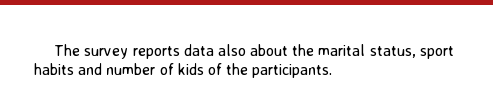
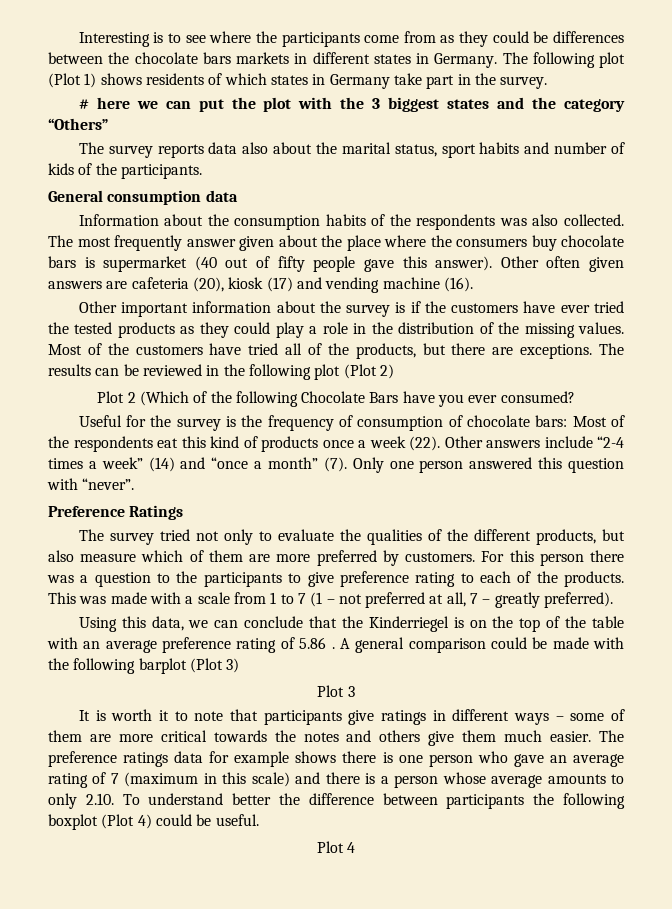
+ Interesting is to see where the participants come from as they could be differences between the chocolate bars markets in different states in Germany. The following plot (Plot 1) shows residents of which states in Germany take part in the survey.
+ # here we can put the plot with the 3 biggest states and the category “Others”
+ General consumption data
+ Information about the consumption habits of the respondents was also collected. The most frequently answer given about the place where the consumers buy chocolate bars is supermarket (40 out of fifty people gave this answer). Other often given answers are cafeteria (20), kiosk (17) and vending machine (16).
+ Other important information about the survey is if the customers have ever tried the tested products as they could play a role in the distribution of the missing values. Most of the customers have tried all of the products, but there are exceptions. The results can be reviewed in the following plot (Plot 2)
+ Plot 2 (Which of the following Chocolate Bars have you ever consumed?
+ Useful for the survey is the frequency of consumption of chocolate bars: Most of the respondents eat this kind of products once a week (22). Other answers include “2-4 times a week” (14) and “once a month” (7). Only one person answered this question with “never”.
+ Preference Ratings
+ The survey tried not only to evaluate the qualities of the different products, but also measure which of them are more preferred by customers. For this person there was a question to the participants to give preference rating to each of the products. This was made with a scale from 1 to 7 (1 – not preferred at all, 7 – greatly preferred).
+ Using this data, we can conclude that the Kinderriegel is on the top of the table with an average preference rating of 5.86 . A general comparison could be made with the following barplot (Plot 3)
+ Plot 3
+ It is worth it to note that participants give ratings in different ways – some of them are more critical towards the notes and others give them much easier. The preference ratings data for example shows there is one person who gave an average rating of 7 (maximum in this scale) and there is a person whose average amounts to only 2.10. To understand better the difference between participants the following boxplot (Plot 4) could be useful.
+ Plot 4

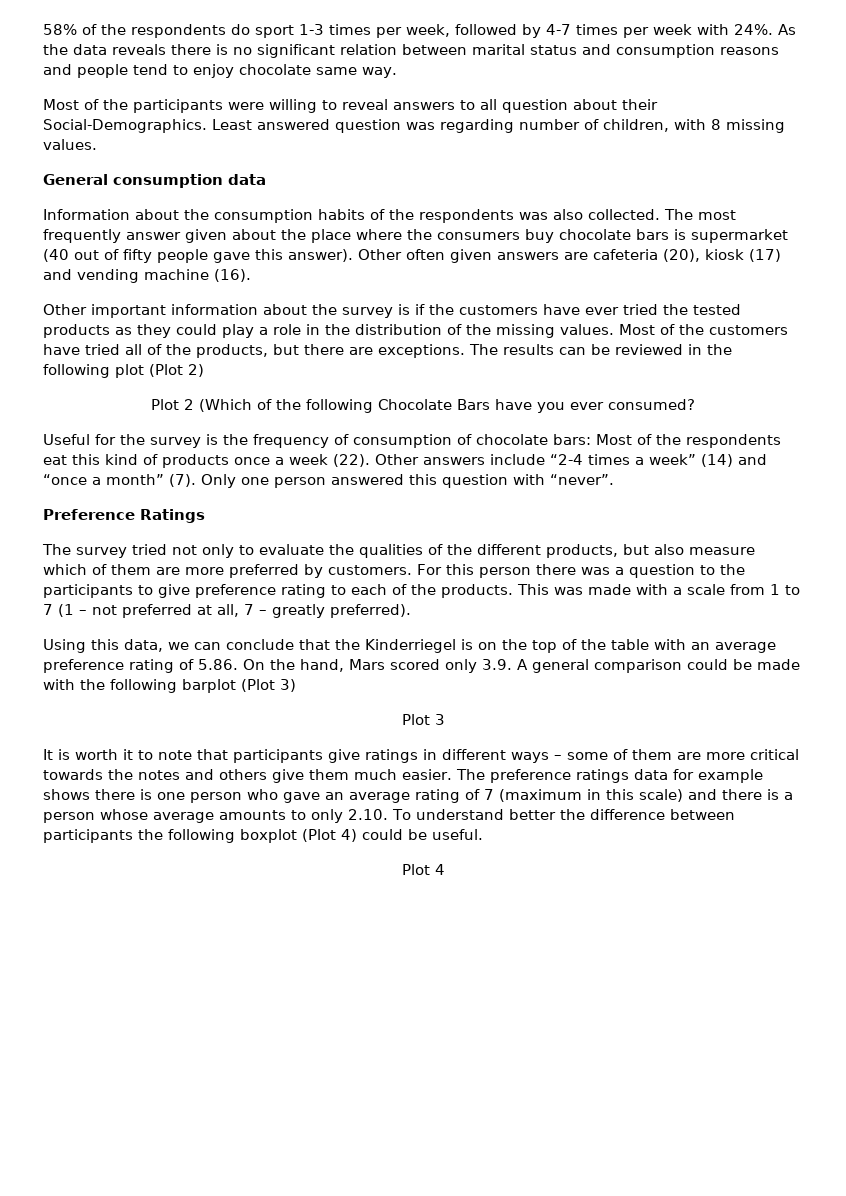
- Interesting is to see where the participants come from as they could be differences between the chocolate bars markets in different states in Germany. The following plot (Plot 1) shows residents of which states in Germany take part in the survey.
- # here we can put the plot with the 3 biggest states and the category “Others”
- The survey reports data also about the marital status, sport habits and number of kids of the participants.
+ 58% of the respondents do sport 1-3 times per week, followed by 4-7 times per week with 24%. As the data reveals there is no significant relation between marital status and consumption reasons and people tend to enjoy chocolate same way.
+ Most of the participants were willing to reveal answers to all question about their Social-Demographics. Least answered question was regarding number of children, with 8 missing values.
- Using this data, we can conclude that the Kinderriegel is on the top of the table with an average preference rating of 5.86 . A general comparison could be made with the following barplot (Plot 3)
+ Using this data, we can conclude that the Kinderriegel is on the top of the table with an average preference rating of 5.86. On the hand, Mars scored only 3.9. A general comparison could be made with the following barplot (Plot 3)

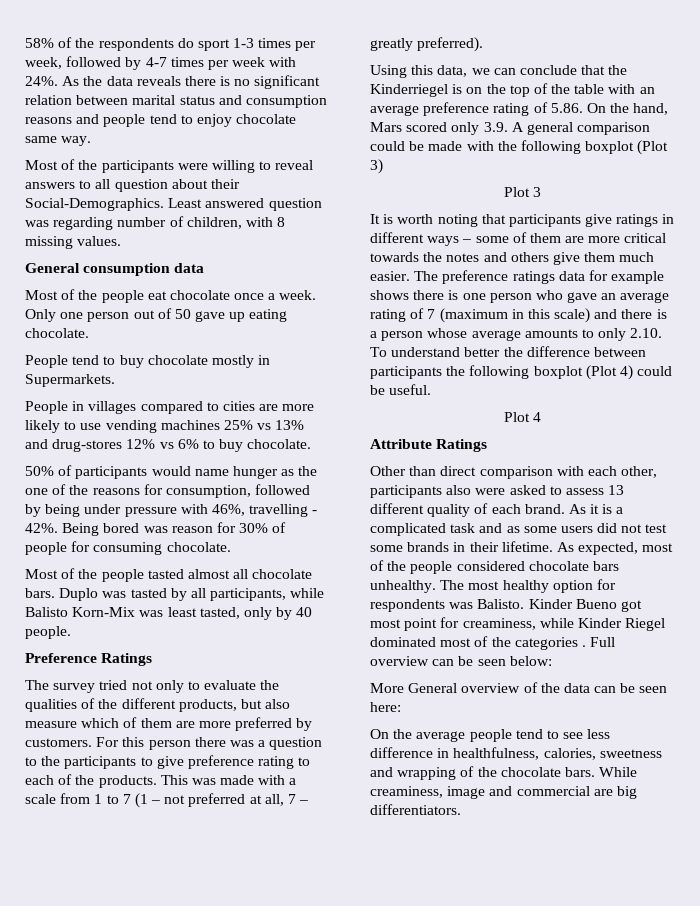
- Information about the consumption habits of the respondents was also collected. The most frequently answer given about the place where the consumers buy chocolate bars is supermarket (40 out of fifty people gave this answer). Other often given answers are cafeteria (20), kiosk (17) and vending machine (16).
- Other important information about the survey is if the customers have ever tried the tested products as they could play a role in the distribution of the missing values. Most of the customers have tried all of the products, but there are exceptions. The results can be reviewed in the following plot (Plot 2)
- Plot 2 (Which of the following Chocolate Bars have you ever consumed?
- Useful for the survey is the frequency of consumption of chocolate bars: Most of the respondents eat this kind of products once a week (22). Other answers include “2-4 times a week” (14) and “once a month” (7). Only one person answered this question with “never”.
+ Most of the people eat chocolate once a week. Only one person out of 50 gave up eating chocolate.
+ People tend to buy chocolate mostly in Supermarkets.
+ People in villages compared to cities are more likely to use vending machines 25% vs 13% and drug-stores 12% vs 6% to buy chocolate.
+ 50% of participants would name hunger as the one of the reasons for consumption, followed by being under pressure with 46%, travelling - 42%. Being bored was reason for 30% of people for consuming chocolate.
+ Most of the people tasted almost all chocolate bars. Duplo was tasted by all participants, while Balisto Korn-Mix was least tasted, only by 40 people.
- Using this data, we can conclude that the Kinderriegel is on the top of the table with an average preference rating of 5.86. On the hand, Mars scored only 3.9. A general comparison could be made with the following barplot (Plot 3)
+ Using this data, we can conclude that the Kinderriegel is on the top of the table with an average preference rating of 5.86. On the hand, Mars scored only 3.9. A general comparison could be made with the following boxplot (Plot 3)
- It is worth it to note that participants give ratings in different ways – some of them are more critical towards the notes and others give them much easier.
+ It is worth noting that participants give ratings in different ways – some of them are more critical towards the notes and others give them much easier.
+ Attribute Ratings
+ Other than direct comparison with each other, participants also were asked to assess 13 different quality of each brand. As it is a complicated task and as some users did not test some brands in their lifetime. As expected, most of the people considered chocolate bars unhealthy. The most healthy option for respondents was Balisto. Kinder Bueno got most point for creaminess, while Kinder Riegel dominated most of the categories . Full overview can be seen below:
+ More General overview of the data can be seen here:
+ On the average people tend to see less difference in healthfulness, calories, sweetness and wrapping of the chocolate bars. While creaminess, image and commercial are big differentiators.

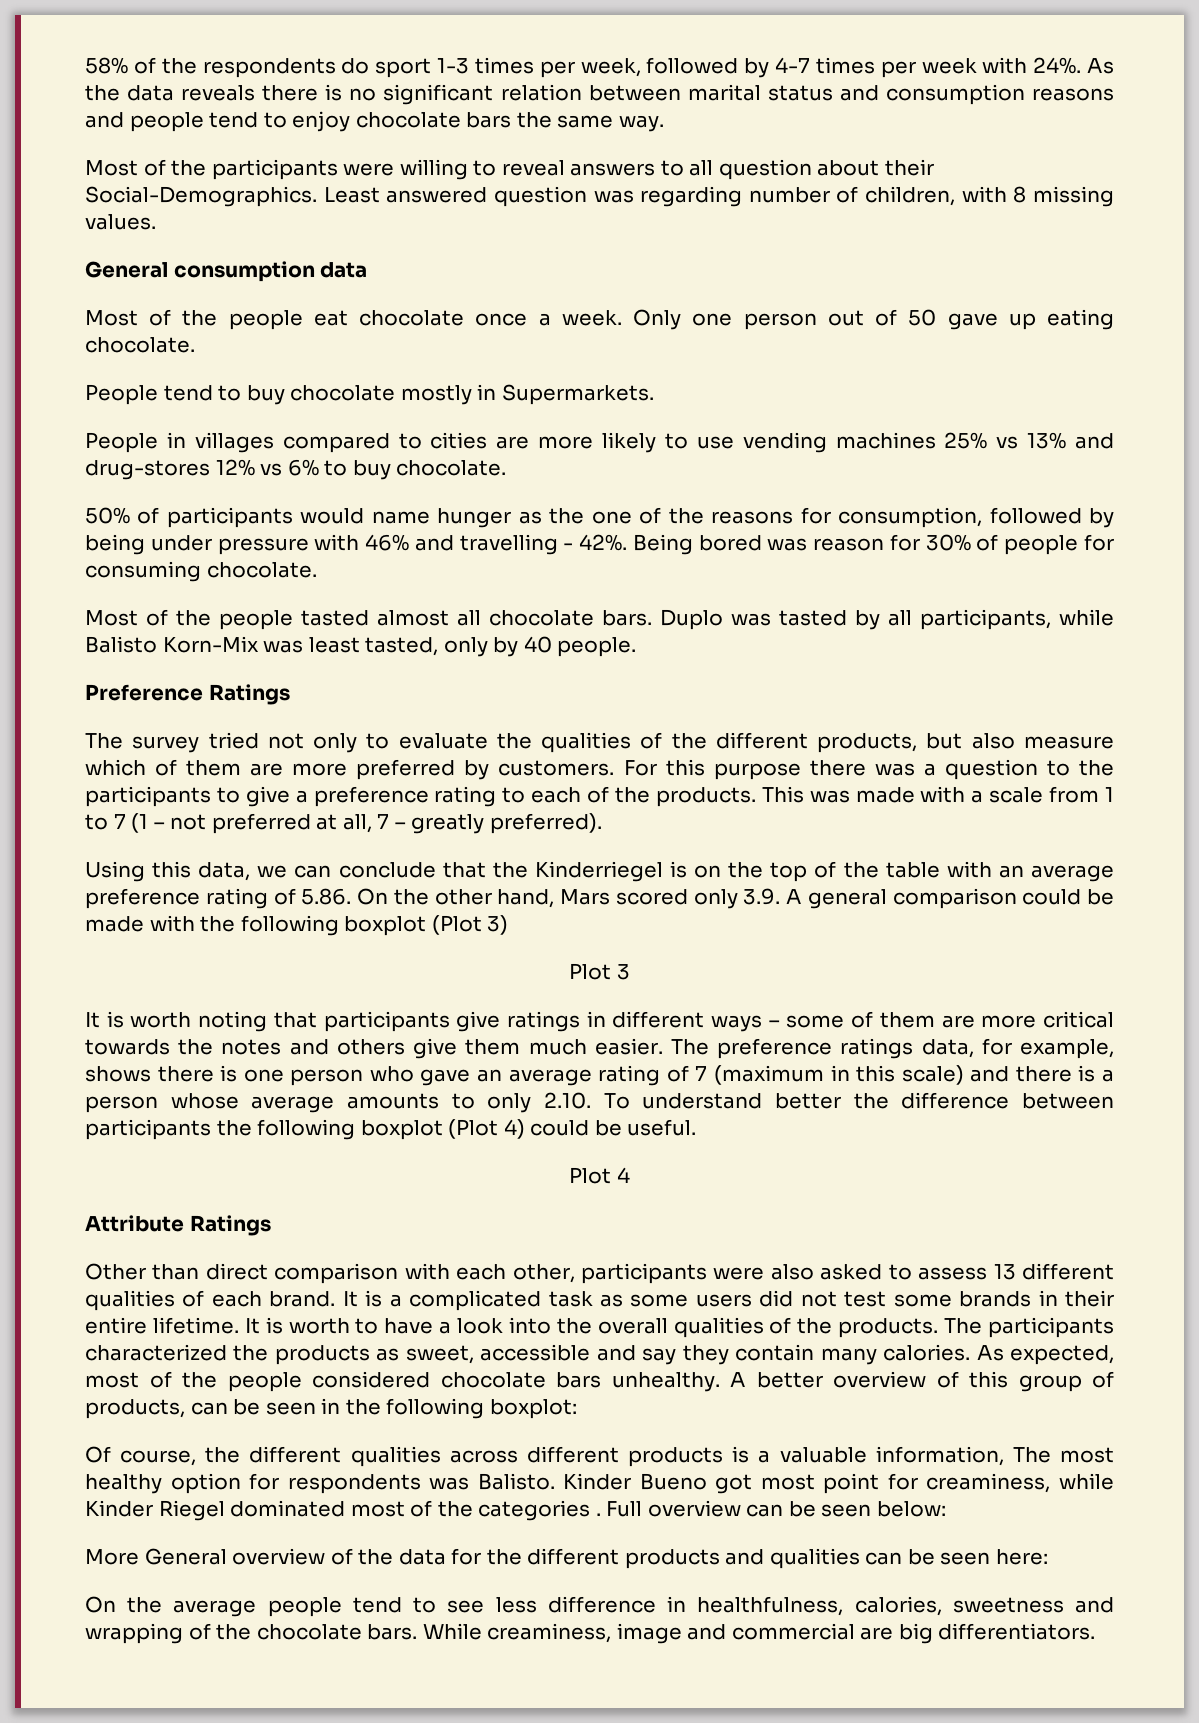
- As the data reveals there is no significant relation between marital status and consumption reasons and people tend to enjoy chocolate same way.
+ As the data reveals there is no significant relation between marital status and consumption reasons and people tend to enjoy chocolate bars the same way.
- 50% of participants would name hunger as the one of the reasons for consumption, followed by being under pressure with 46%, travelling - 42%.
+ 50% of participants would name hunger as the one of the reasons for consumption, followed by being under pressure with 46% and travelling - 42%.
- For this person there was a question to the participants to give preference rating to each of the products.
+ For this purpose there was a question to the participants to give a preference rating to each of the products.
- Using this data, we can conclude that the Kinderriegel is on the top of the table with an average preference rating of 5.86. On the hand, Mars scored only 3.9. A general comparison could be made with the following boxplot (Plot 3)
+ Using this data, we can conclude that the Kinderriegel is on the top of the table with an average preference rating of 5.86. On the other hand, Mars scored only 3.9. A general comparison could be made with the following boxplot (Plot 3)
- The preference ratings data for example shows there is one person who gave an average rating of 7 (maximum in this scale) and there is a person whose average amounts to only 2.10. To understand better the difference between participants the following boxplot (Plot 4) could be useful.
+ The preference ratings data, for example, shows there is one person who gave an average rating of 7 (maximum in this scale) and there is a person whose average amounts to only 2.10. To understand better the difference between participants the following boxplot (Plot 4) could be useful.
- Other than direct comparison with each other, participants also were asked to assess 13 different quality of each brand.
+ Other than direct comparison with each other, participants were also asked to assess 13 different qualities of each brand.
- As it is a complicated task and as some users did not test some brands in their lifetime.
+ It is a complicated task as some users did not test some brands in their entire lifetime. It is worth to have a look into the overall qualities of the products. The participants characterized the products as sweet, accessible and say they contain many calories.
- The most healthy option for respondents was Balisto.
+ A better overview of this group of products, can be seen in the following boxplot:
+ Of course, the different qualities across different products is a valuable information, The most healthy option for respondents was Balisto.
- More General overview of the data can be seen here:
+ More General overview of the data for the different products and qualities can be seen here:

